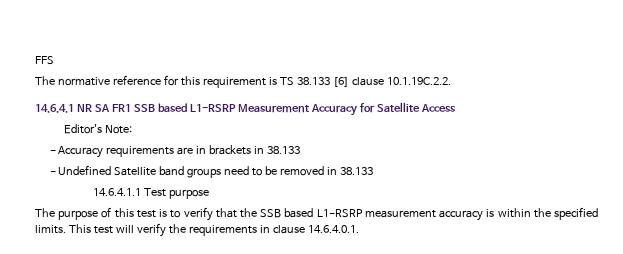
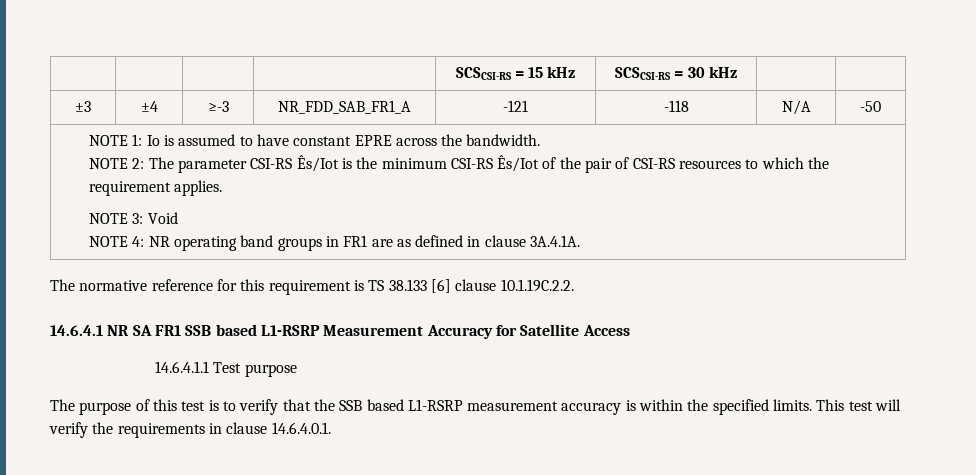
- FFS
+ | | | | SCSCSI-RS = 15 kHz | SCSCSI-RS = 30 kHz | |
+ ±3 | ±4 | ≥-3 | NR_FDD_SAB_FR1_A | -121 | -118 | N/A | -50
+ NOTE 1: Io is assumed to have constant EPRE across the bandwidth.
+ NOTE 2: The parameter CSI-RS Ês/Iot is the minimum CSI-RS Ês/Iot of the pair of CSI-RS resources to which the requirement applies.
+ NOTE 3: Void
+ NOTE 4: NR operating band groups in FR1 are as defined in clause 3A.4.1A.
- Editor's Note:
- - Accuracy requirements are in brackets in 38.133
- - Undefined Satellite band groups need to be removed in 38.133

